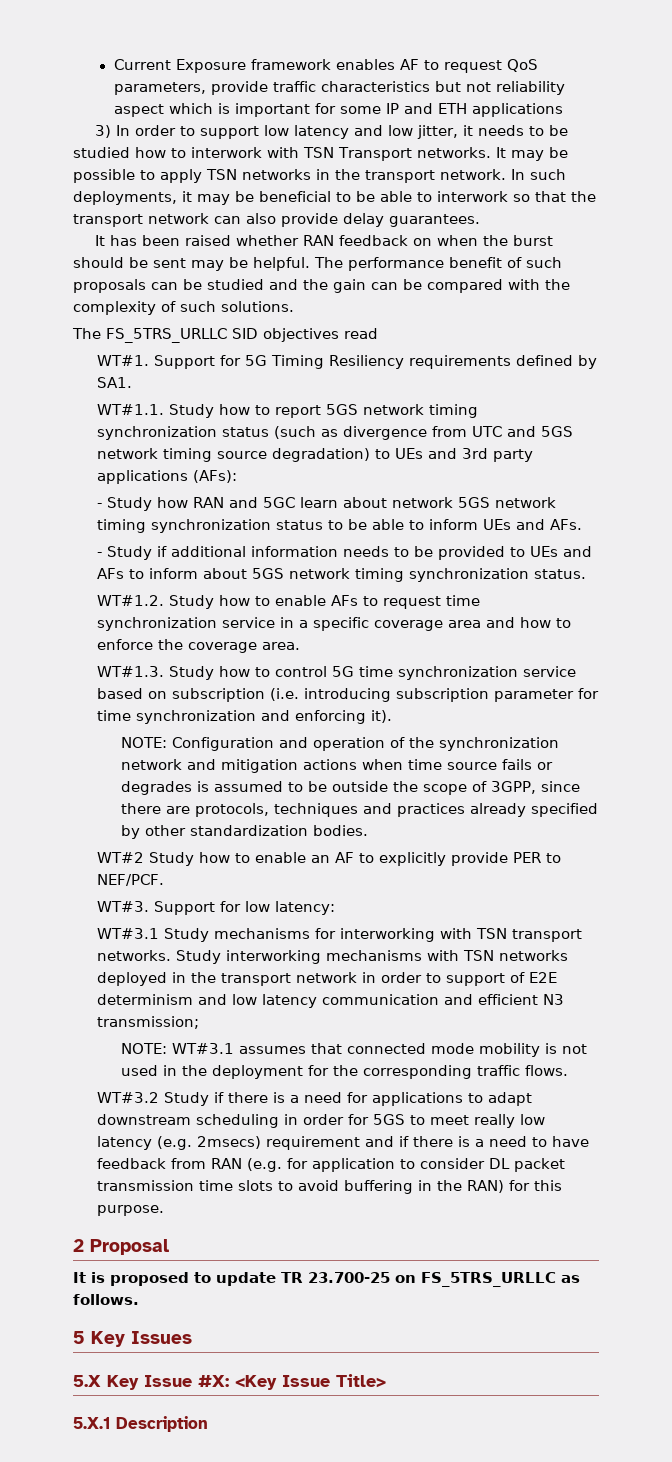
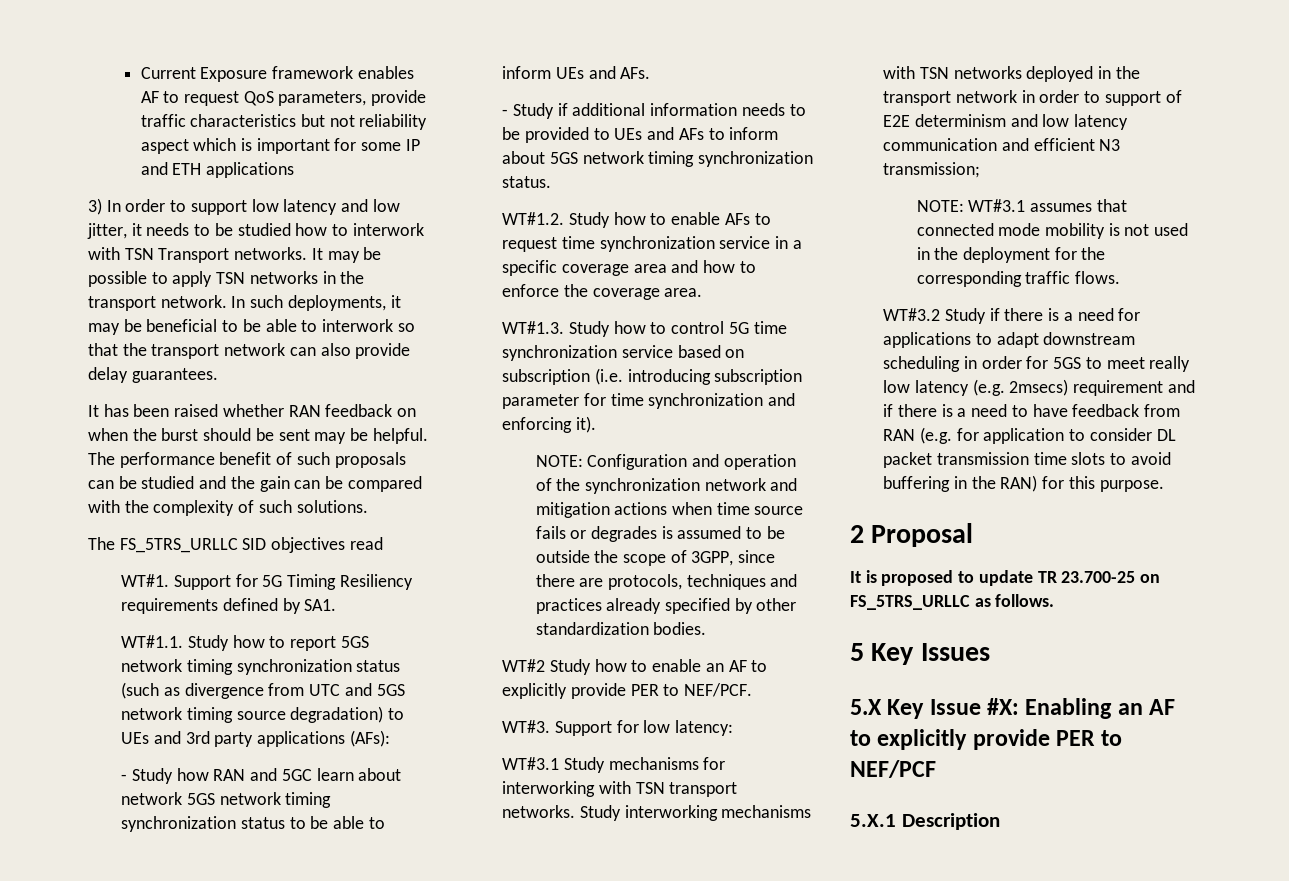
- 5.X Key Issue #X: <Key Issue Title>
+ 5.X Key Issue #X: Enabling an AF to explicitly provide PER to NEF/PCF

